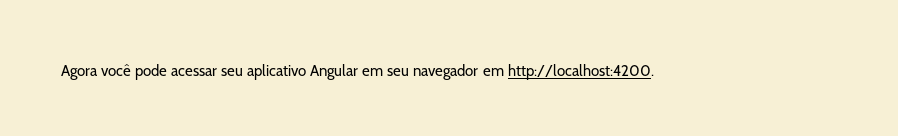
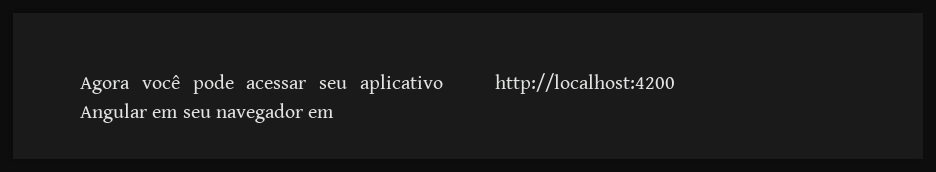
- Agora você pode acessar seu aplicativo Angular em seu navegador em http://localhost:4200.
+ Agora você pode acessar seu aplicativo Angular em seu navegador em http://localhost:4200

